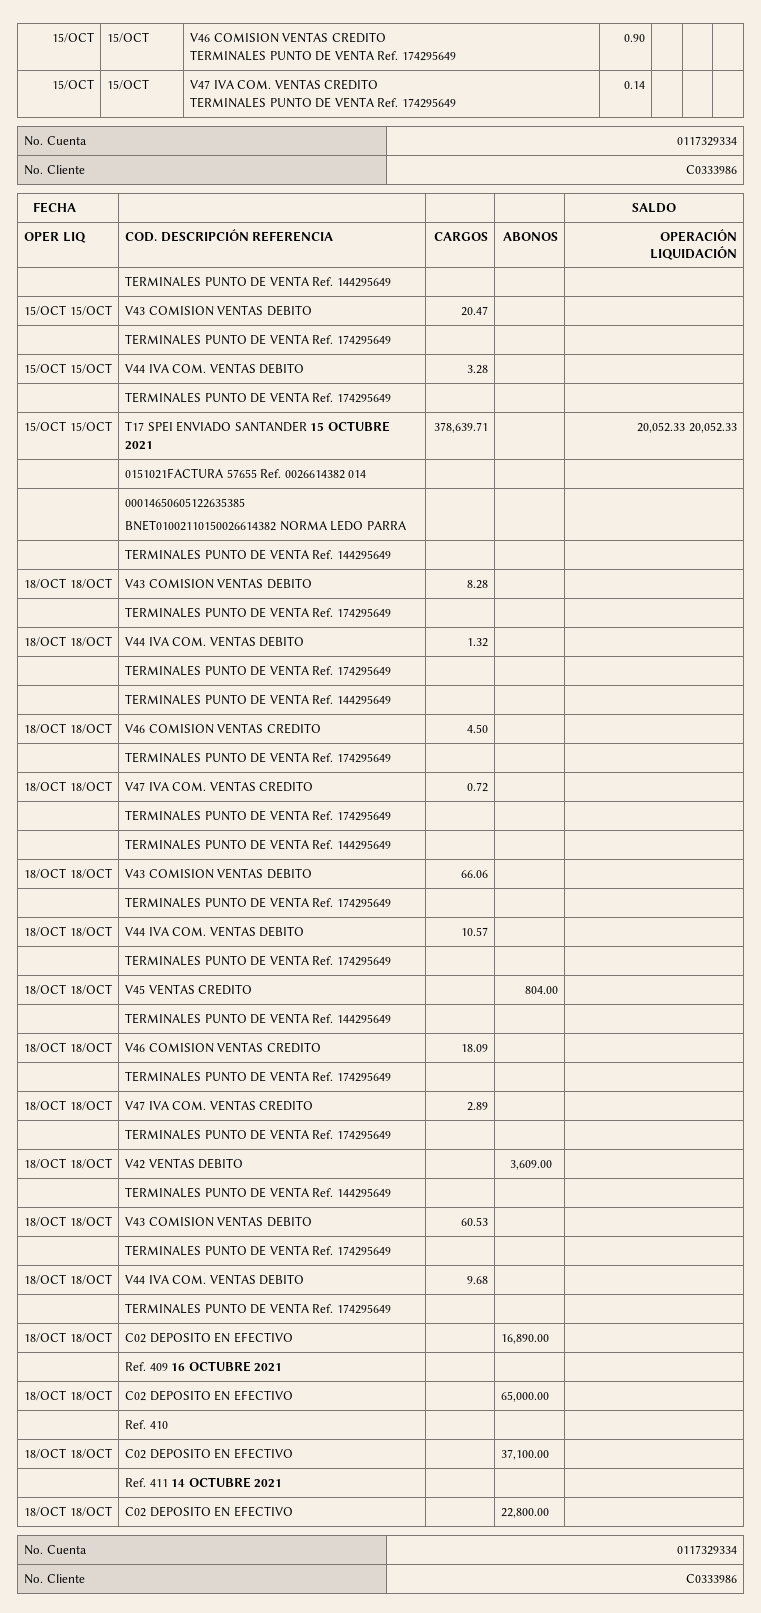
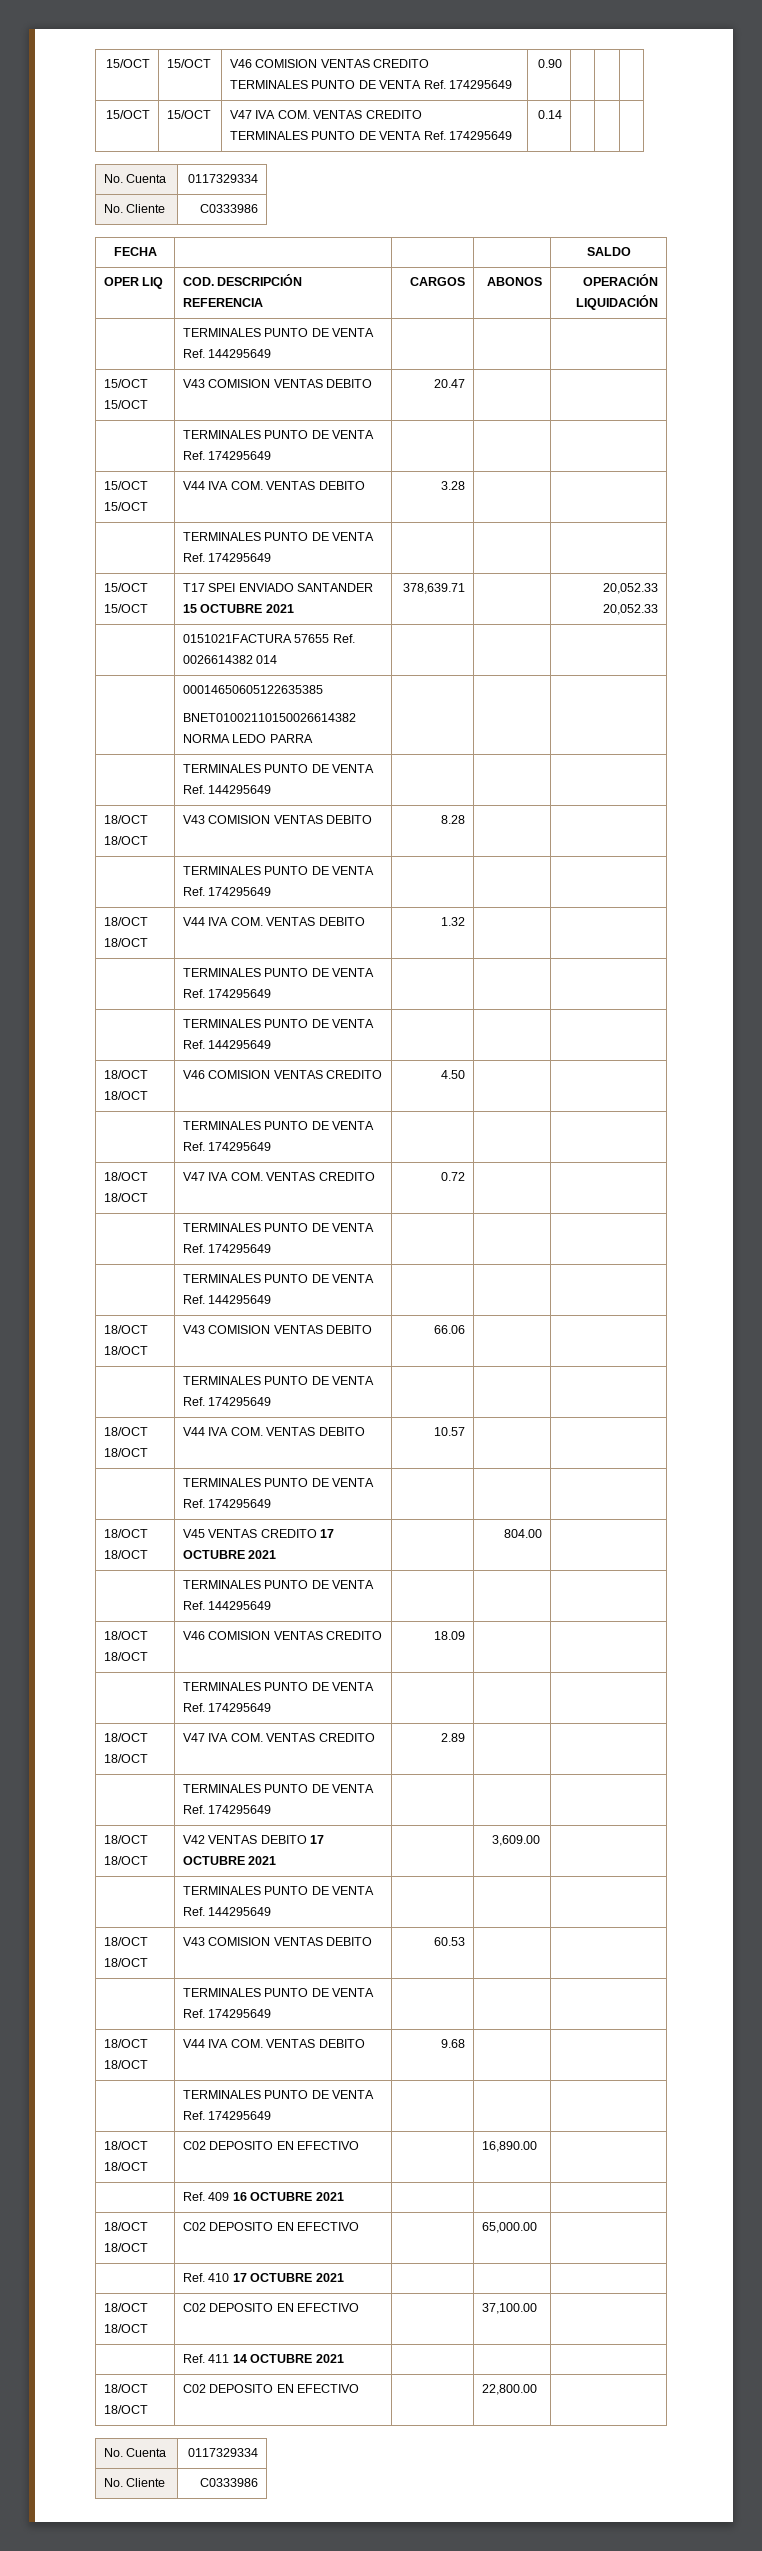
- 18/OCT 18/OCT | V45 VENTAS CREDITO | | 804.00 |
+ 18/OCT 18/OCT | V45 VENTAS CREDITO 17 OCTUBRE 2021 | | 804.00 |
- 18/OCT 18/OCT | V42 VENTAS DEBITO | | 3,609.00 |
+ 18/OCT 18/OCT | V42 VENTAS DEBITO 17 OCTUBRE 2021 | | 3,609.00 |
- | Ref. 410 | | |
+ | Ref. 410 17 OCTUBRE 2021 | | |

